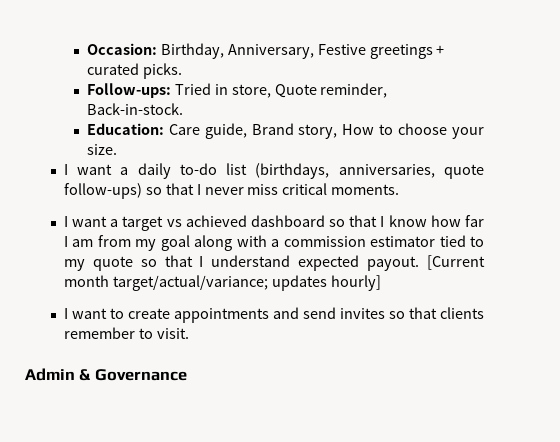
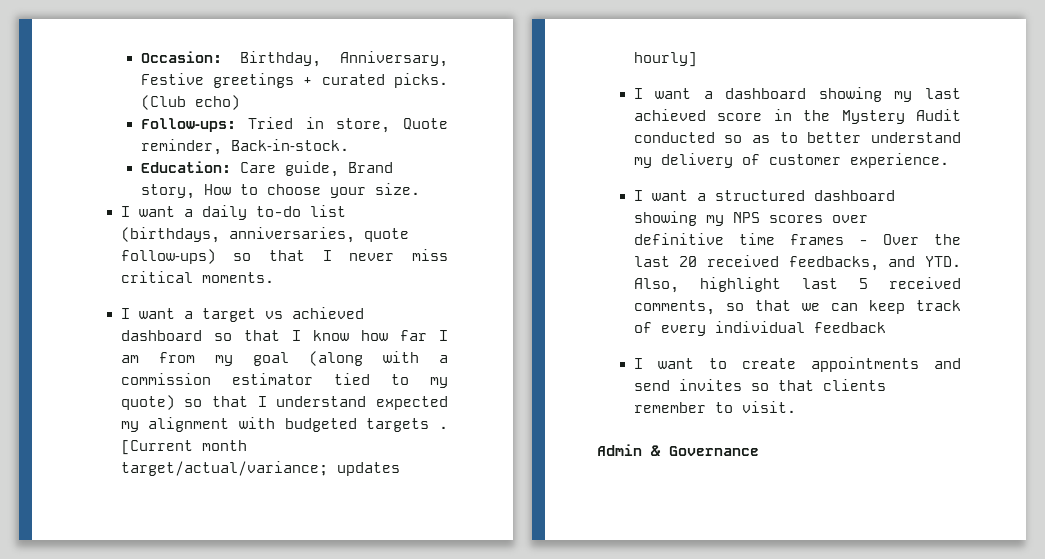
+ (Club echo)
- I want a target vs achieved dashboard so that I know how far I am from my goal along with a commission estimator tied to my quote so that I understand expected payout.
+ I want a target vs achieved dashboard so that I know how far I am from my goal (along with a commission estimator tied to my quote) so that I understand expected my alignment with budgeted targets .
+ I want a dashboard showing my last achieved score in the Mystery Audit conducted so as to better understand my delivery of customer experience.
+ I want a structured dashboard showing my NPS scores over definitive time frames - Over the last 20 received feedbacks, and YTD. Also, highlight last 5 received comments, so that we can keep track of every individual feedback

